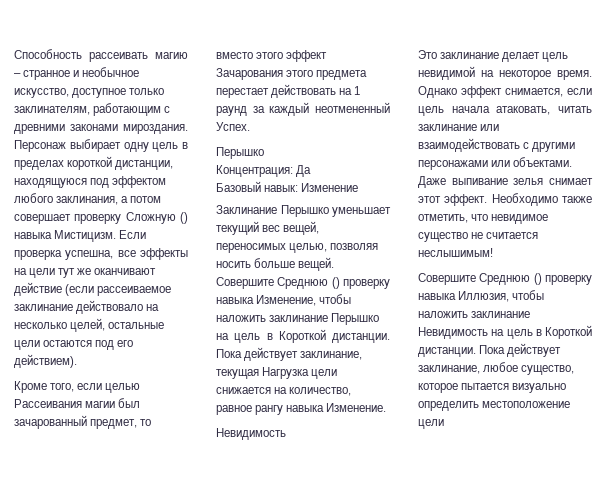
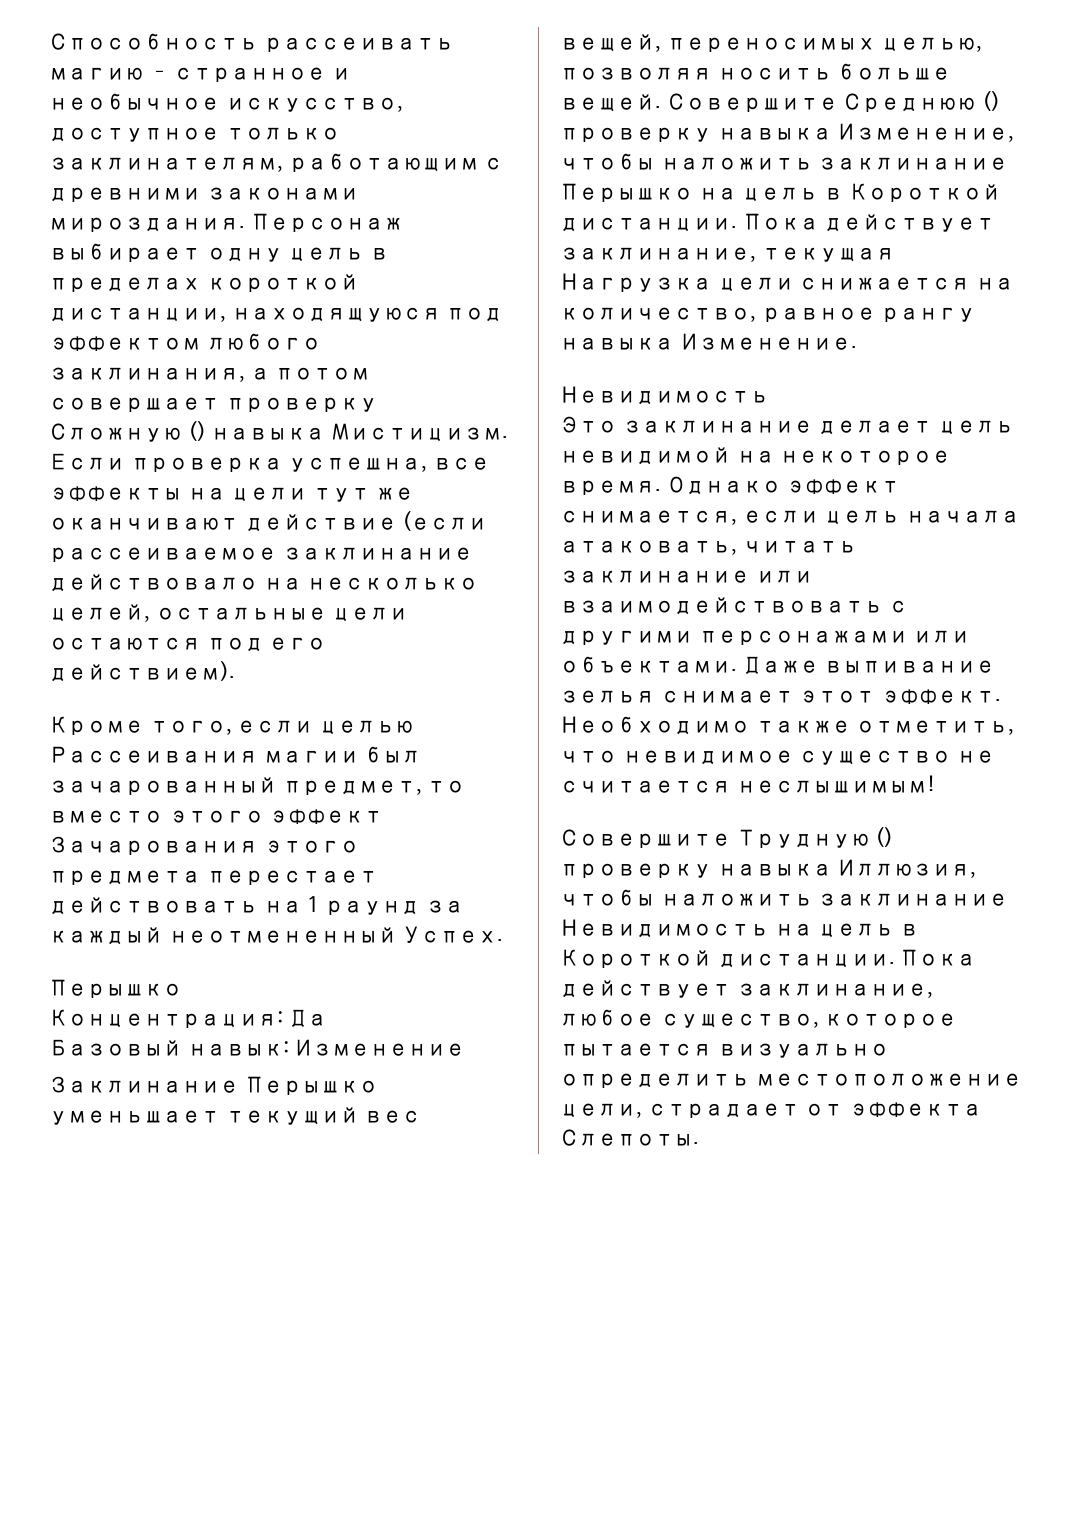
- Совершите Среднюю () проверку навыка Иллюзия, чтобы наложить заклинание Невидимость на цель в Короткой дистанции.
+ Совершите Трудную () проверку навыка Иллюзия, чтобы наложить заклинание Невидимость на цель в Короткой дистанции.
- Пока действует заклинание, любое существо, которое пытается визуально определить местоположение цели
+ Пока действует заклинание, любое существо, которое пытается визуально определить местоположение цели, страдает от эффекта Слепоты.

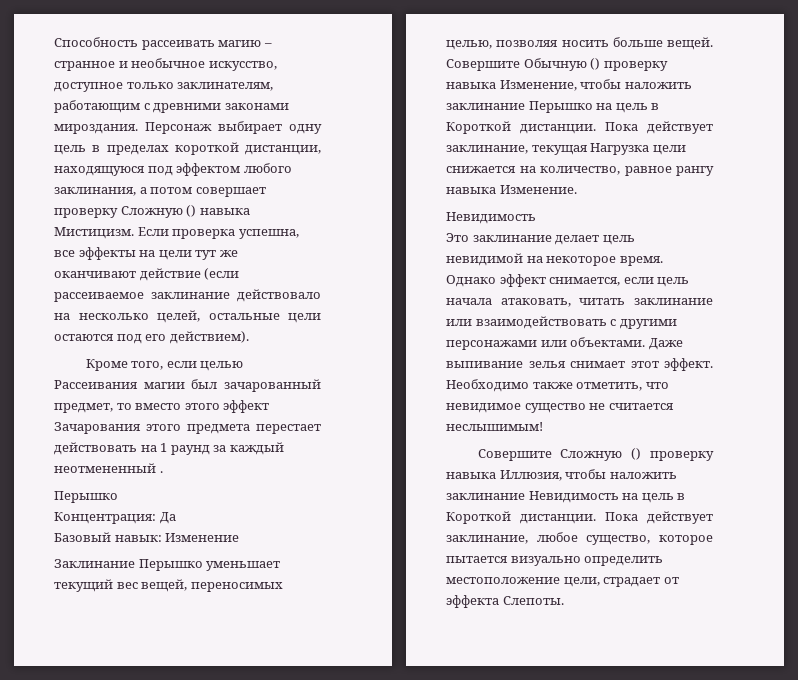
- Кроме того, если целью Рассеивания магии был зачарованный предмет, то вместо этого эффект Зачарования этого предмета перестает действовать на 1 раунд за каждый неотмененный Успех.
+ Кроме того, если целью Рассеивания магии был зачарованный предмет, то вместо этого эффект Зачарования этого предмета перестает действовать на 1 раунд за каждый неотмененный .
- Совершите Среднюю () проверку навыка Изменение, чтобы наложить заклинание Перышко на цель в Короткой дистанции.
+ Совершите Обычную () проверку навыка Изменение, чтобы наложить заклинание Перышко на цель в Короткой дистанции.
- Совершите Трудную () проверку навыка Иллюзия, чтобы наложить заклинание Невидимость на цель в Короткой дистанции.
+ Совершите Сложную () проверку навыка Иллюзия, чтобы наложить заклинание Невидимость на цель в Короткой дистанции.

